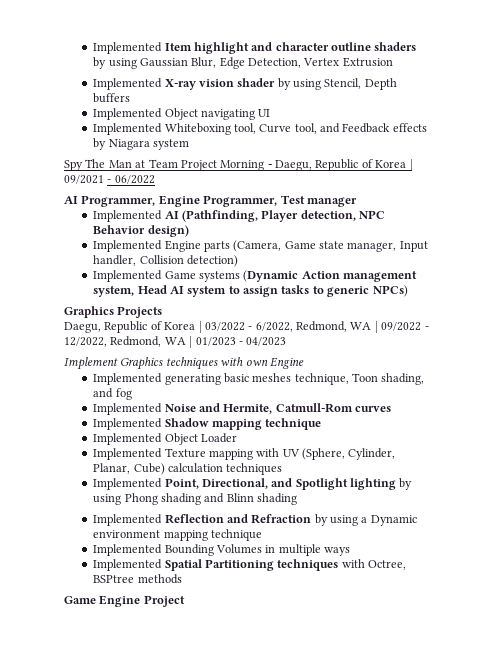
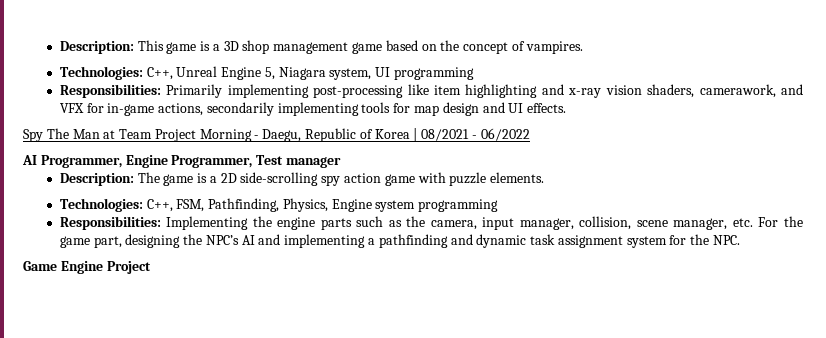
- Implemented Item highlight and character outline shaders by using Gaussian Blur, Edge Detection, Vertex Extrusion
- Implemented X-ray vision shader by using Stencil, Depth buffers
- Implemented Object navigating UI
- Implemented Whiteboxing tool, Curve tool, and Feedback effects by Niagara system
+ Description: This game is a 3D shop management game based on the concept of vampires.
+ Technologies: C++, Unreal Engine 5, Niagara system, UI programming
+ Responsibilities: Primarily implementing post-processing like item highlighting and x-ray vision shaders, camerawork, and VFX for in-game actions, secondarily implementing tools for map design and UI effects.
- Spy The Man at Team Project Morning - Daegu, Republic of Korea | 09/2021 - 06/2022
+ Spy The Man at Team Project Morning - Daegu, Republic of Korea | 08/2021 - 06/2022
- Implemented AI (Pathfinding, Player detection, NPC Behavior design)
- Implemented Engine parts (Camera, Game state manager, Input handler, Collision detection)
- Implemented Game systems (Dynamic Action management system, Head AI system to assign tasks to generic NPCs)
- Graphics Projects
- Daegu, Republic of Korea | 03/2022 - 6/2022, Redmond, WA | 09/2022 - 12/2022, Redmond, WA | 01/2023 - 04/2023
- Implement Graphics techniques with own Engine
- Implemented generating basic meshes technique, Toon shading, and fog
- Implemented Noise and Hermite, Catmull-Rom curves
- Implemented Shadow mapping technique
- Implemented Object Loader
- Implemented Texture mapping with UV (Sphere, Cylinder, Planar, Cube) calculation techniques
- Implemented Point, Directional, and Spotlight lighting by using Phong shading and Blinn shading
- Implemented Reflection and Refraction by using a Dynamic environment mapping technique
- Implemented Bounding Volumes in multiple ways
- Implemented Spatial Partitioning techniques with Octree, BSPtree methods
+ Description: The game is a 2D side-scrolling spy action game with puzzle elements.
+ Technologies: C++, FSM, Pathfinding, Physics, Engine system programming
+ Responsibilities: Implementing the engine parts such as the camera, input manager, collision, scene manager, etc. For the game part, designing the NPC’s AI and implementing a pathfinding and dynamic task assignment system for the NPC.

